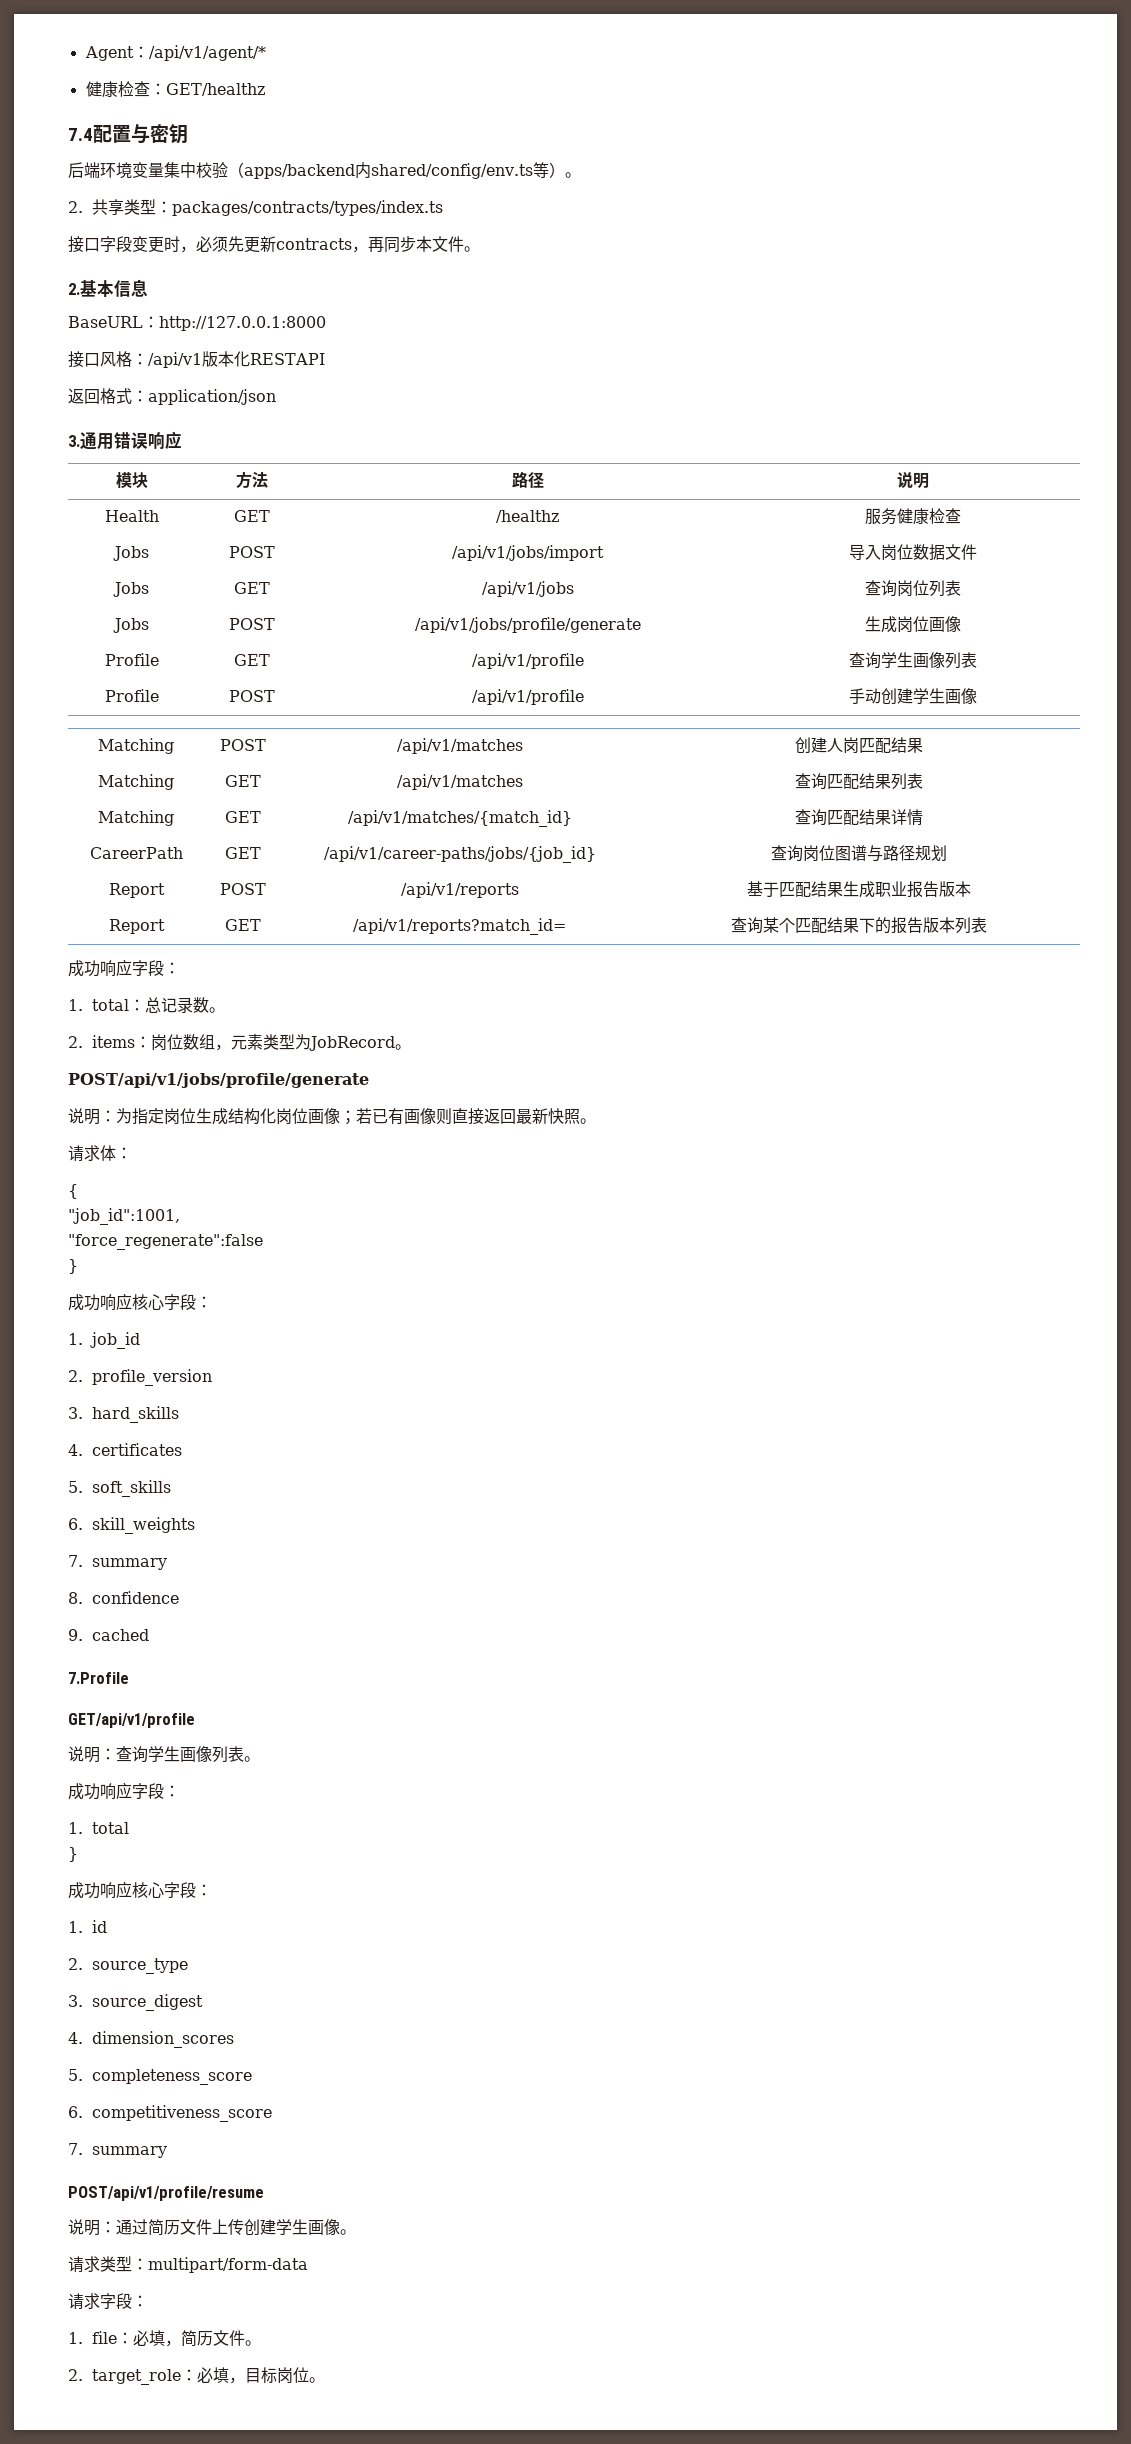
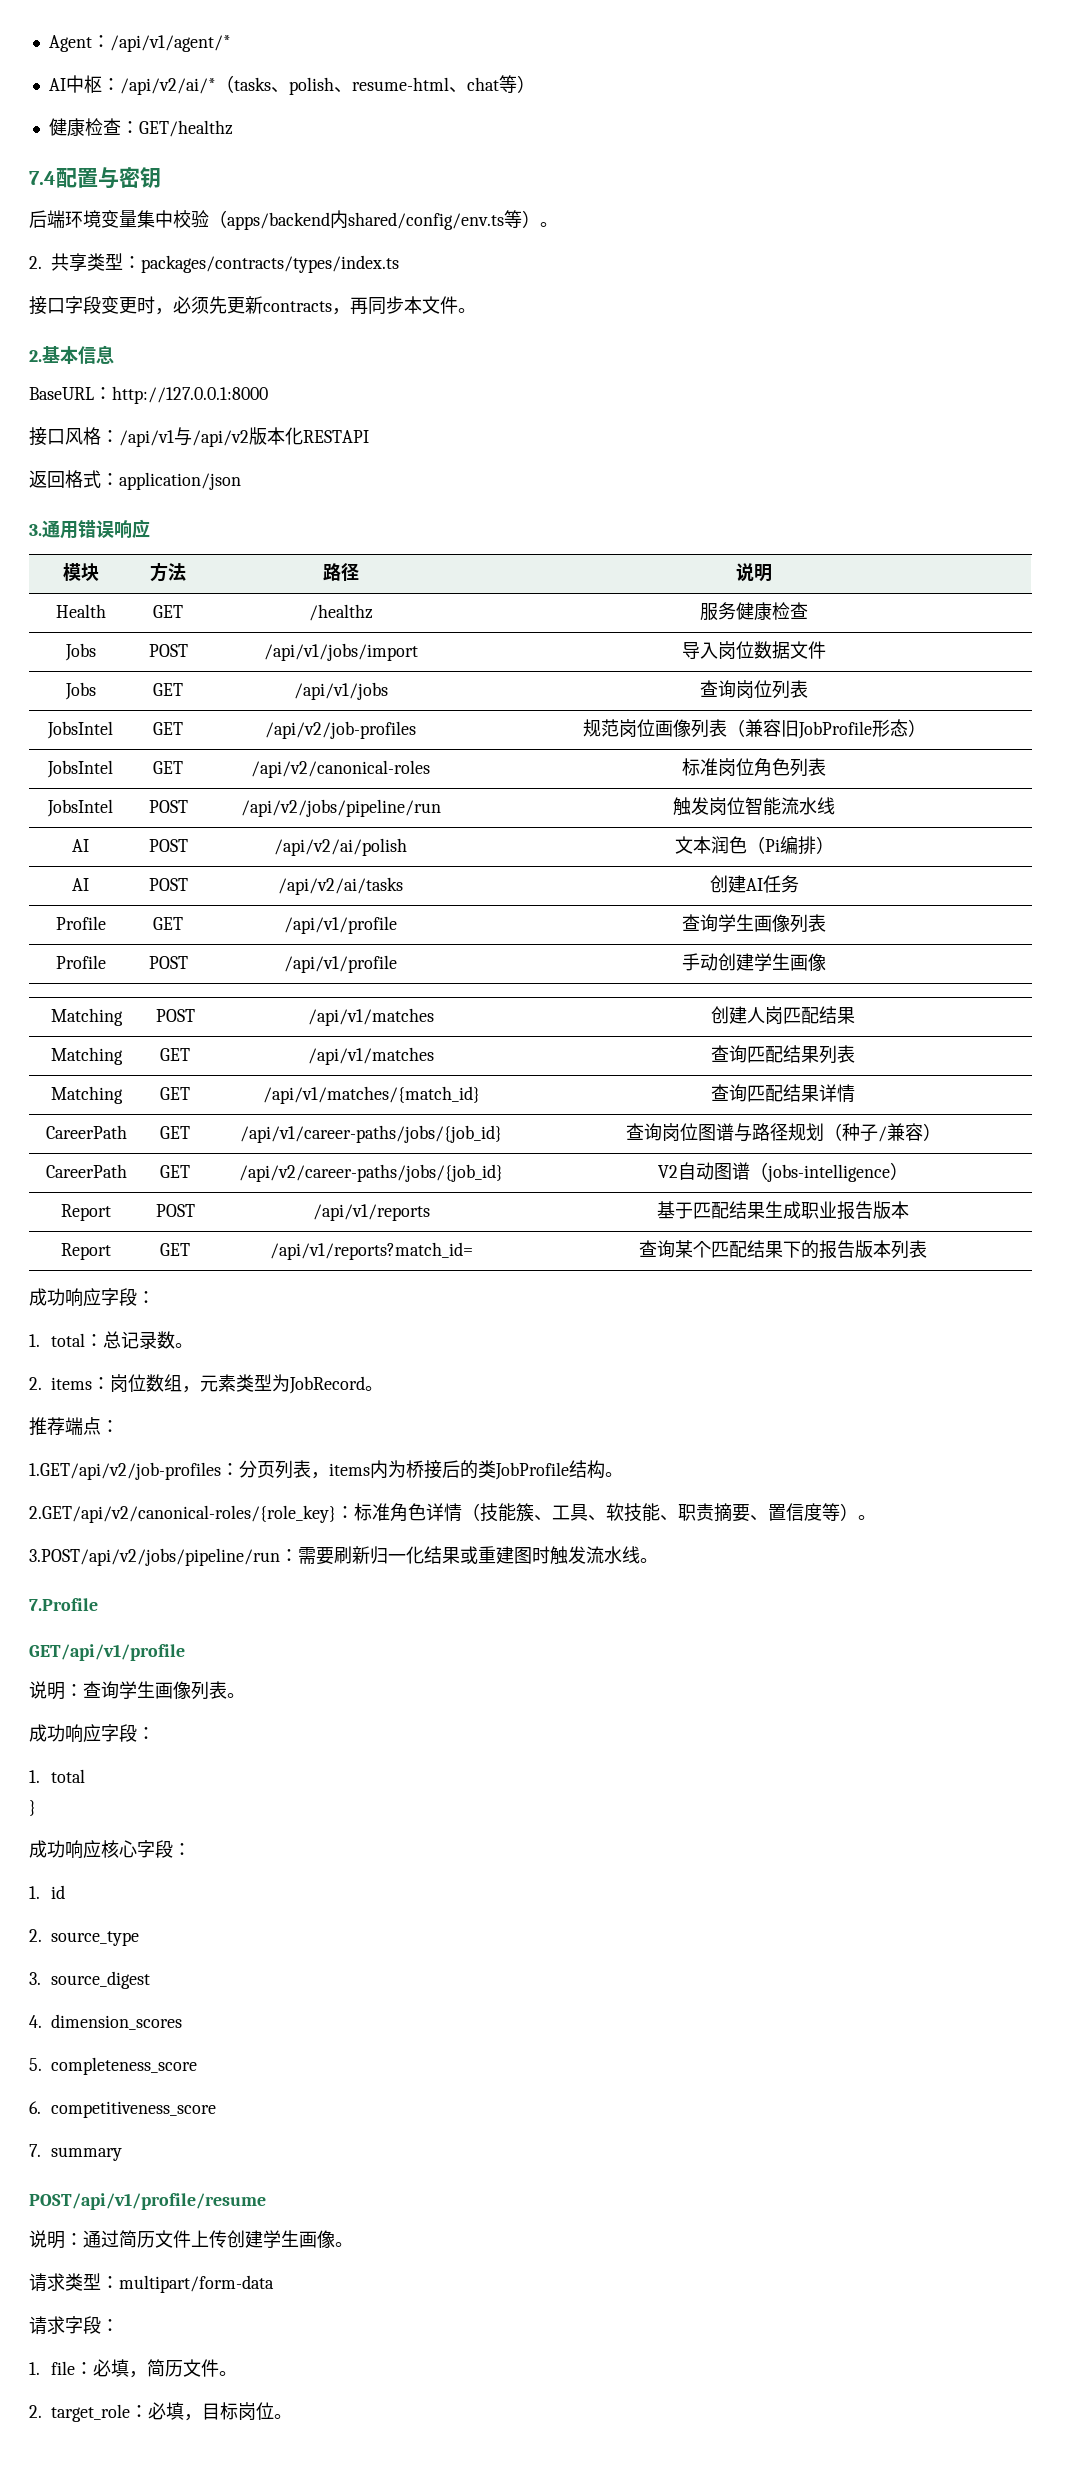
+ AI中枢：/api/v2/ai/*（tasks、polish、resume-html、chat等）
- 接口风格：/api/v1版本化RESTAPI
+ 接口风格：/api/v1与/api/v2版本化RESTAPI
- Jobs | POST | /api/v1/jobs/profile/generate | 生成岗位画像
+ JobsIntel | GET | /api/v2/job-profiles | 规范岗位画像列表（兼容旧JobProfile形态）
+ JobsIntel | GET | /api/v2/canonical-roles | 标准岗位角色列表
+ JobsIntel | POST | /api/v2/jobs/pipeline/run | 触发岗位智能流水线
+ AI | POST | /api/v2/ai/polish | 文本润色（Pi编排）
+ AI | POST | /api/v2/ai/tasks | 创建AI任务
- CareerPath | GET | /api/v1/career-paths/jobs/{job_id} | 查询岗位图谱与路径规划
+ CareerPath | GET | /api/v1/career-paths/jobs/{job_id} | 查询岗位图谱与路径规划（种子/兼容）
+ CareerPath | GET | /api/v2/career-paths/jobs/{job_id} | V2自动图谱（jobs-intelligence）
- POST/api/v1/jobs/profile/generate
- 说明：为指定岗位生成结构化岗位画像；若已有画像则直接返回最新快照。
- 请求体：
- {
- "job_id":1001,
- "force_regenerate":false
- }
- 成功响应核心字段：
- 1. job_id
- 2. profile_version
- 3. hard_skills
- 4. certificates
- 5. soft_skills
- 6. skill_weights
- 7. summary
- 8. confidence
- 9. cached
+ 推荐端点：
+ 1.GET/api/v2/job-profiles：分页列表，items内为桥接后的类JobProfile结构。
+ 2.GET/api/v2/canonical-roles/{role_key}：标准角色详情（技能簇、工具、软技能、职责摘要、置信度等）。
+ 3.POST/api/v2/jobs/pipeline/run：需要刷新归一化结果或重建图时触发流水线。

